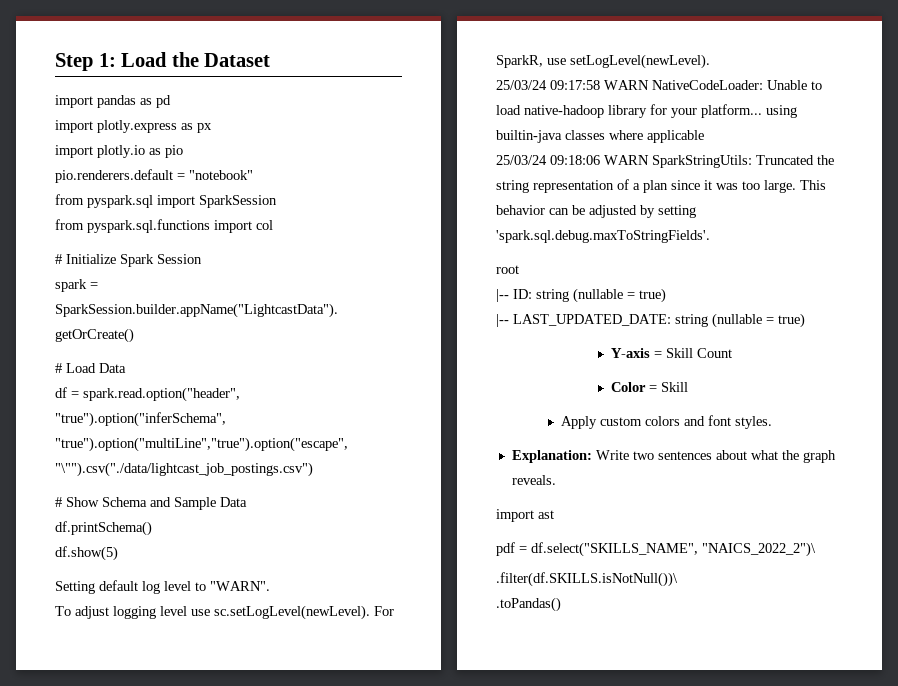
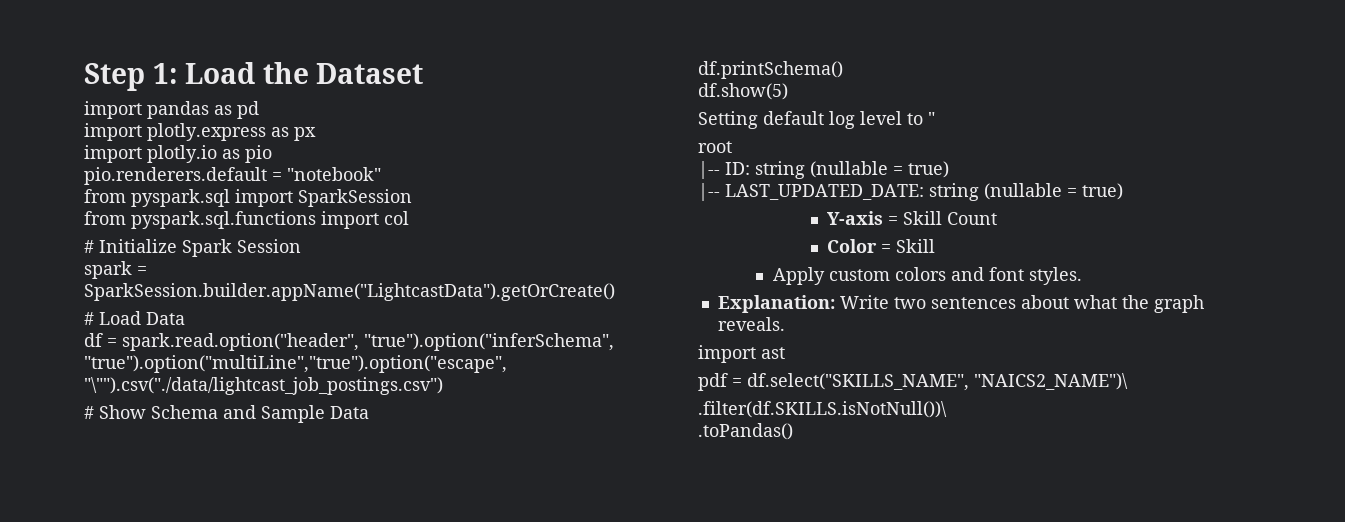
- Setting default log level to "WARN".
- To adjust logging level use sc.setLogLevel(newLevel). For SparkR, use setLogLevel(newLevel).
- 25/03/24 09:17:58 WARN NativeCodeLoader: Unable to load native-hadoop library for your platform... using builtin-java classes where applicable
- 25/03/24 09:18:06 WARN SparkStringUtils: Truncated the string representation of a plan since it was too large. This behavior can be adjusted by setting 'spark.sql.debug.maxToStringFields'.
+ Setting default log level to "
- pdf = df.select("SKILLS_NAME", "NAICS_2022_2")\
+ pdf = df.select("SKILLS_NAME", "NAICS2_NAME")\

